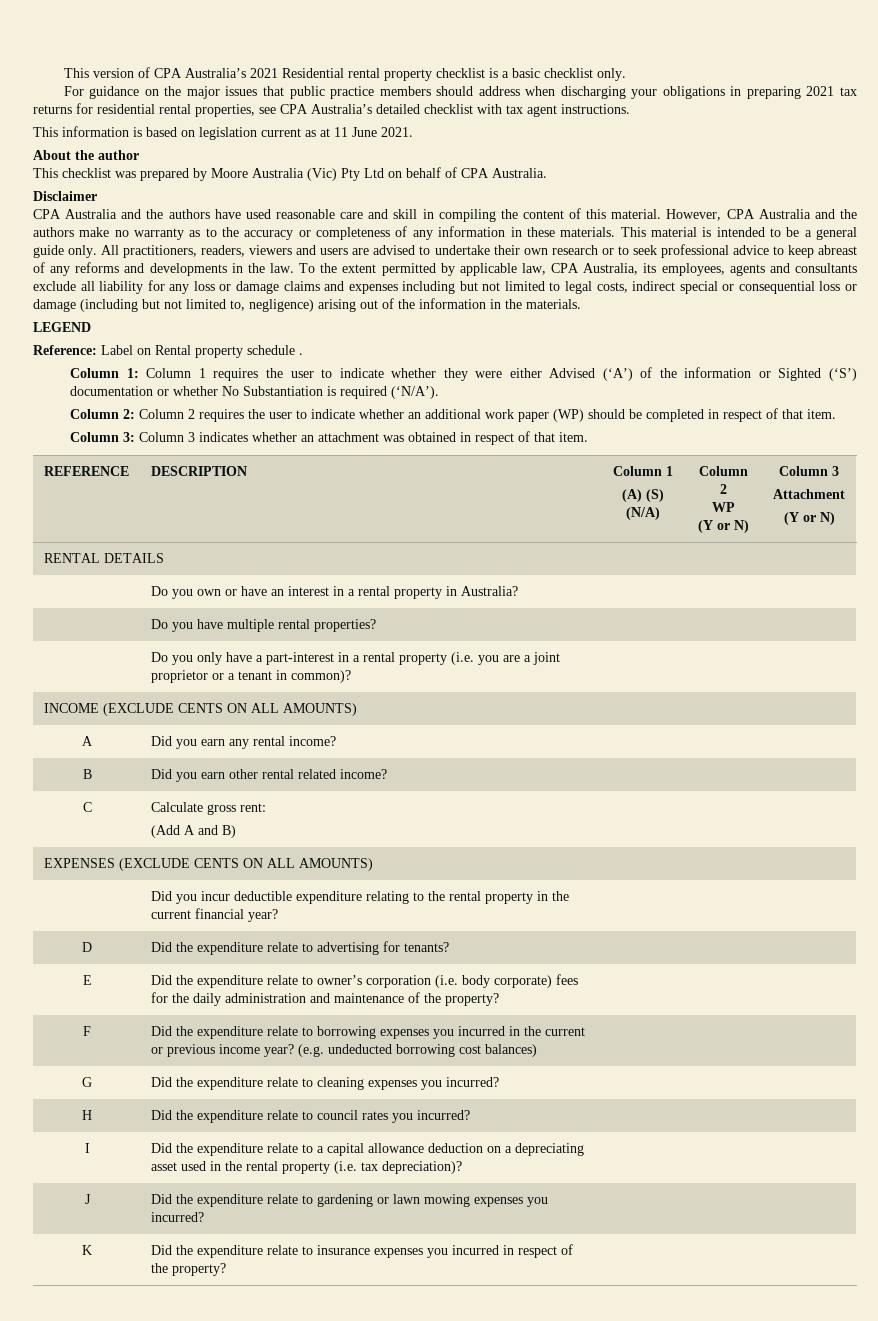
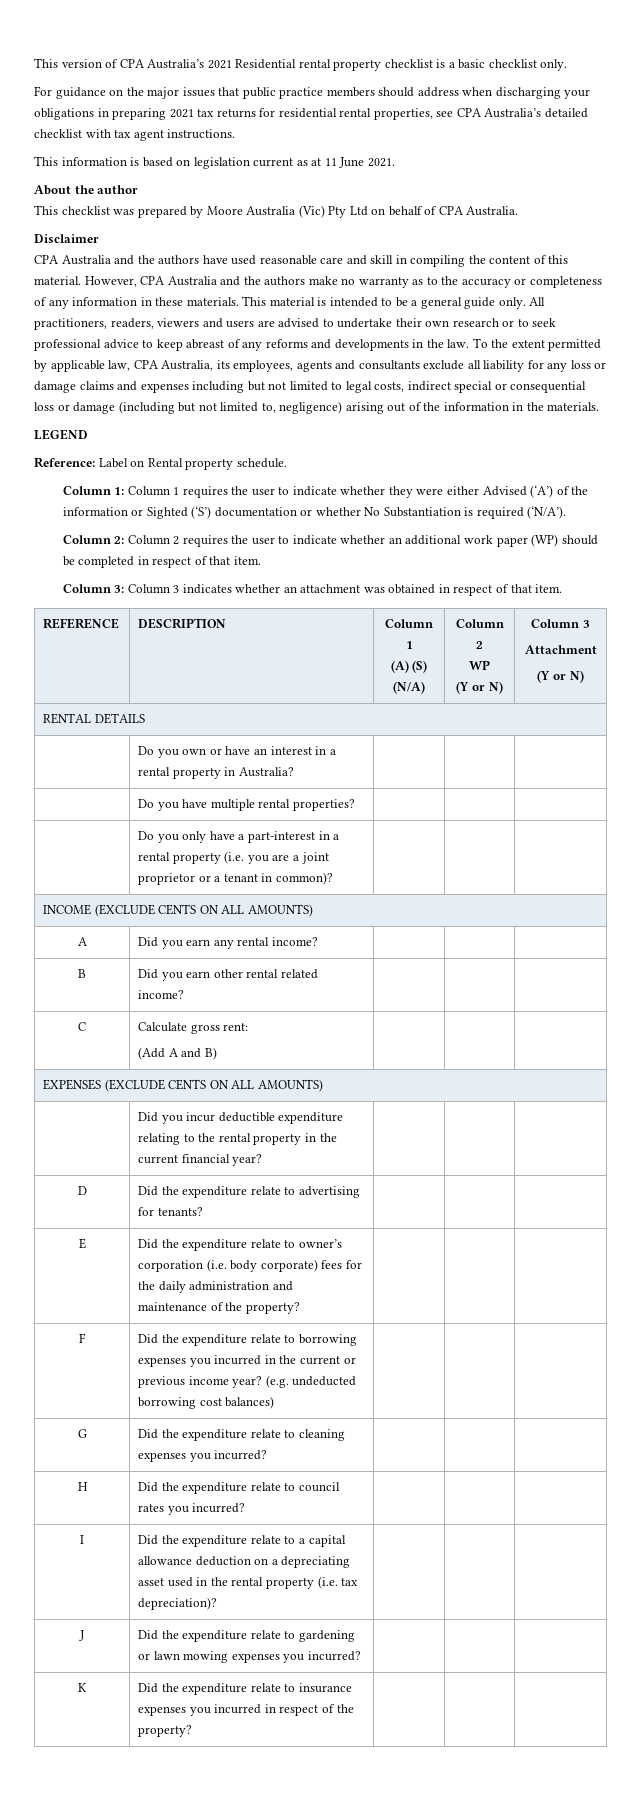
- Reference: Label on Rental property schedule .
+ Reference: Label on Rental property schedule.

